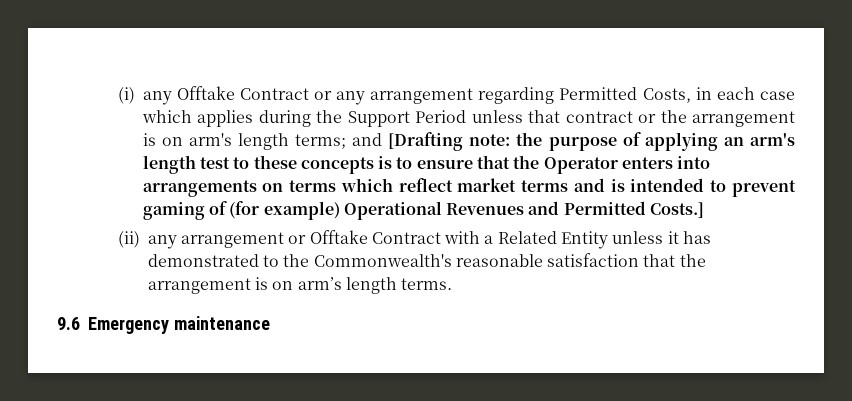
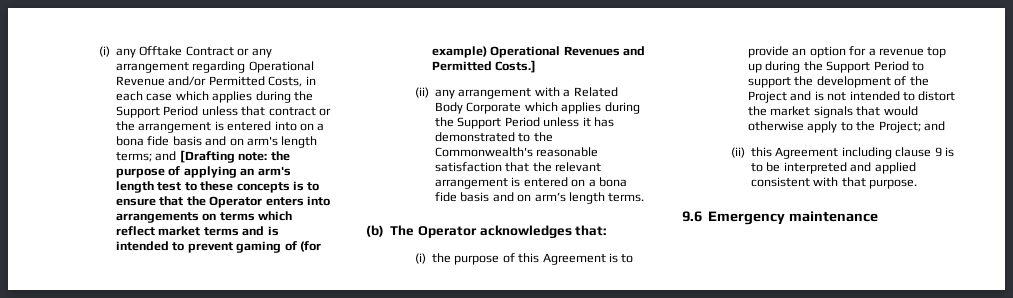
- (i) any Offtake Contract or any arrangement regarding Permitted Costs, in each case which applies during the Support Period unless that contract or the arrangement is on arm's length terms;
+ (i) any Offtake Contract or any arrangement regarding Operational Revenue and/or Permitted Costs, in each case which applies during the Support Period unless that contract or the arrangement is entered into on a bona fide basis and on arm's length terms;
- (ii) any arrangement or Offtake Contract with a Related Entity unless it has demonstrated to the Commonwealth's reasonable satisfaction that the arrangement is on arm’s length terms.
+ (ii) any arrangement with a Related Body Corporate which applies during the Support Period unless it has demonstrated to the Commonwealth's reasonable satisfaction that the relevant arrangement is entered on a bona fide basis and on arm’s length terms.
+ (b) The Operator acknowledges that:
+ (i) the purpose of this Agreement is to provide an option for a revenue top up during the Support Period to support the development of the Project and is not intended to distort the market signals that would otherwise apply to the Project; and
+ (ii) this Agreement including clause 9 is to be interpreted and applied consistent with that purpose.

